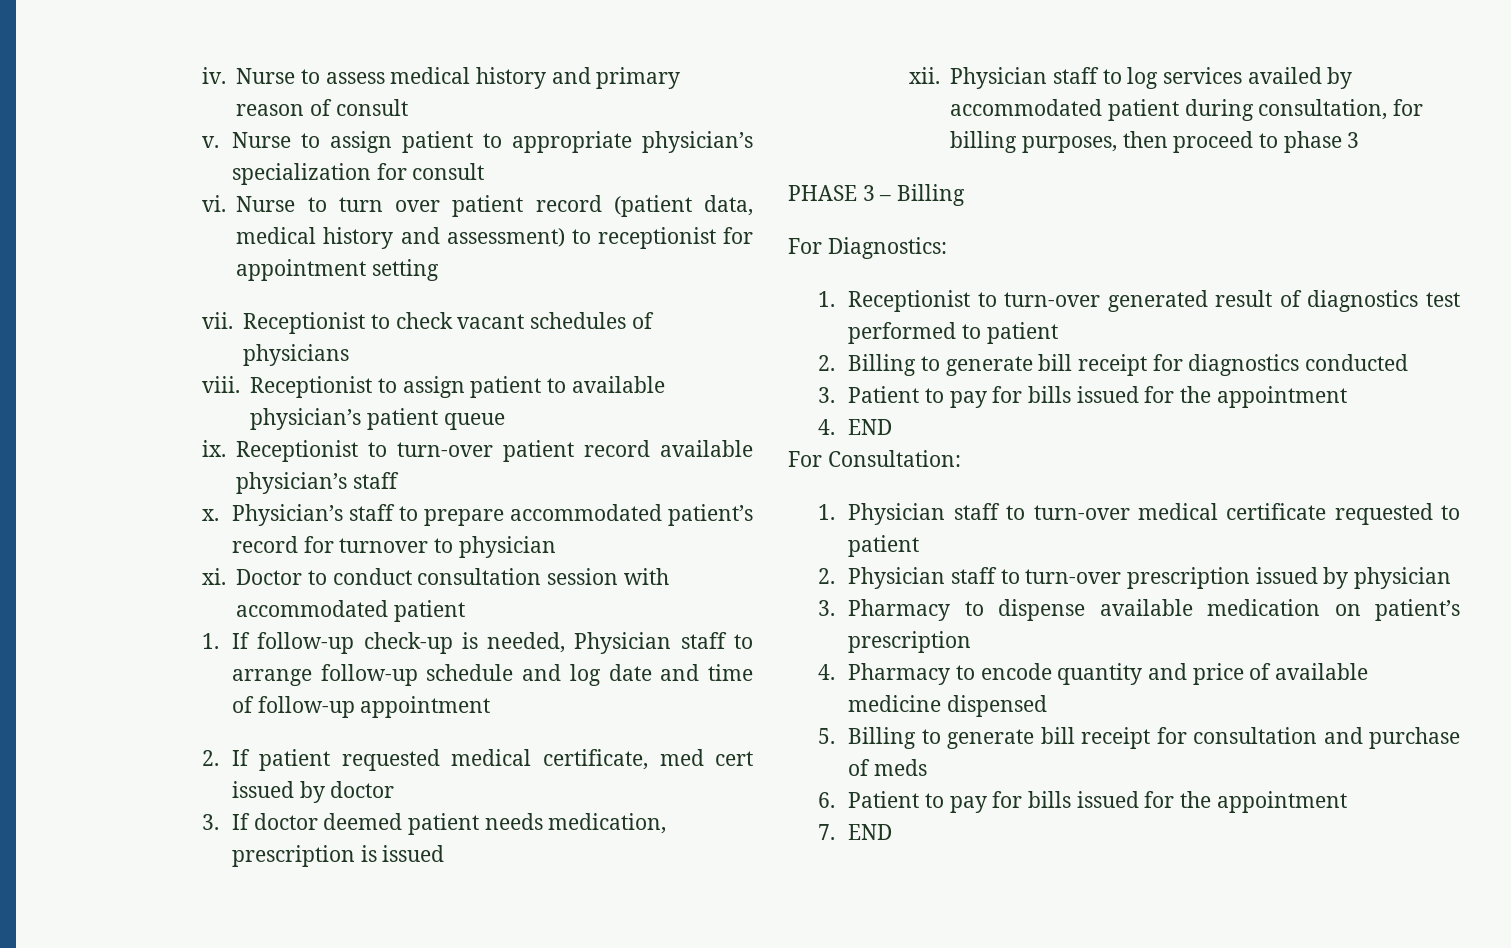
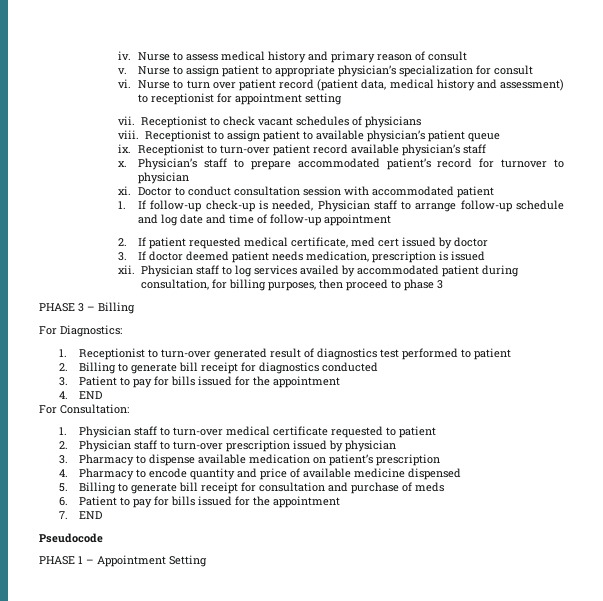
+ Pseudocode
+ PHASE 1 – Appointment Setting

